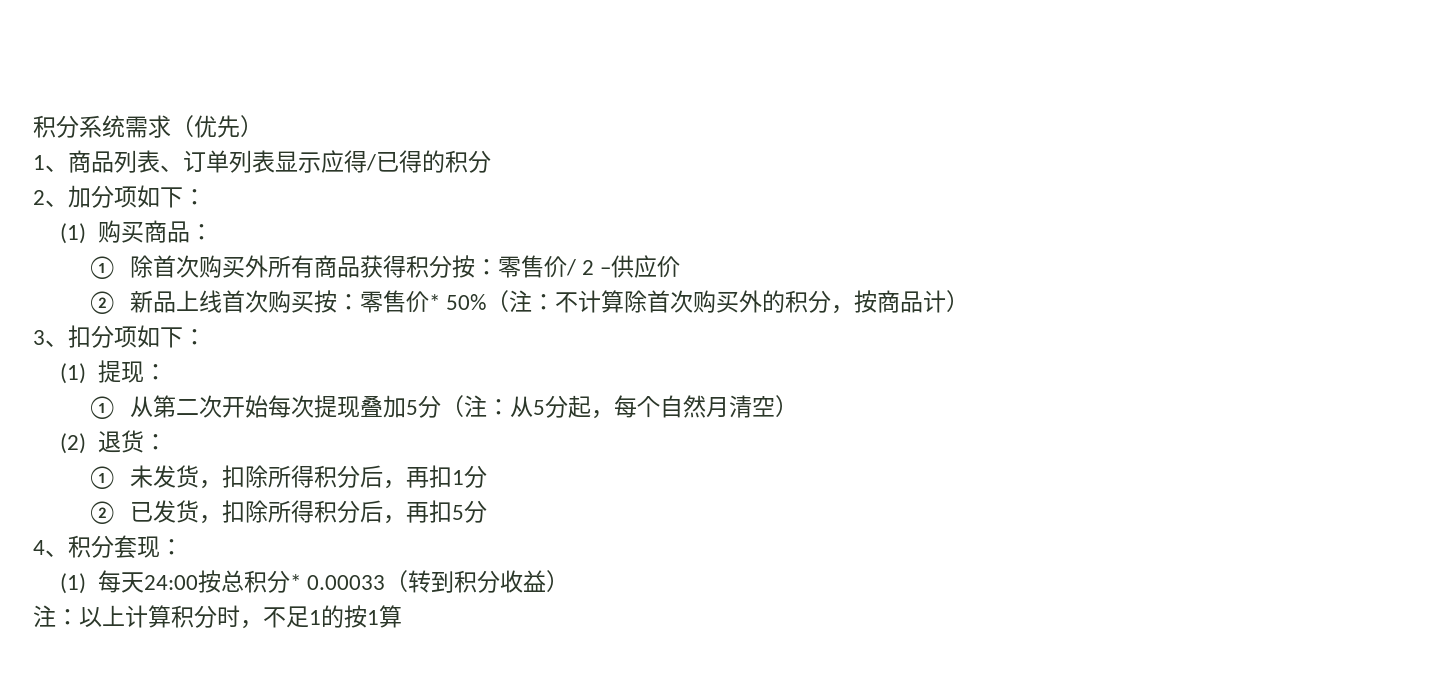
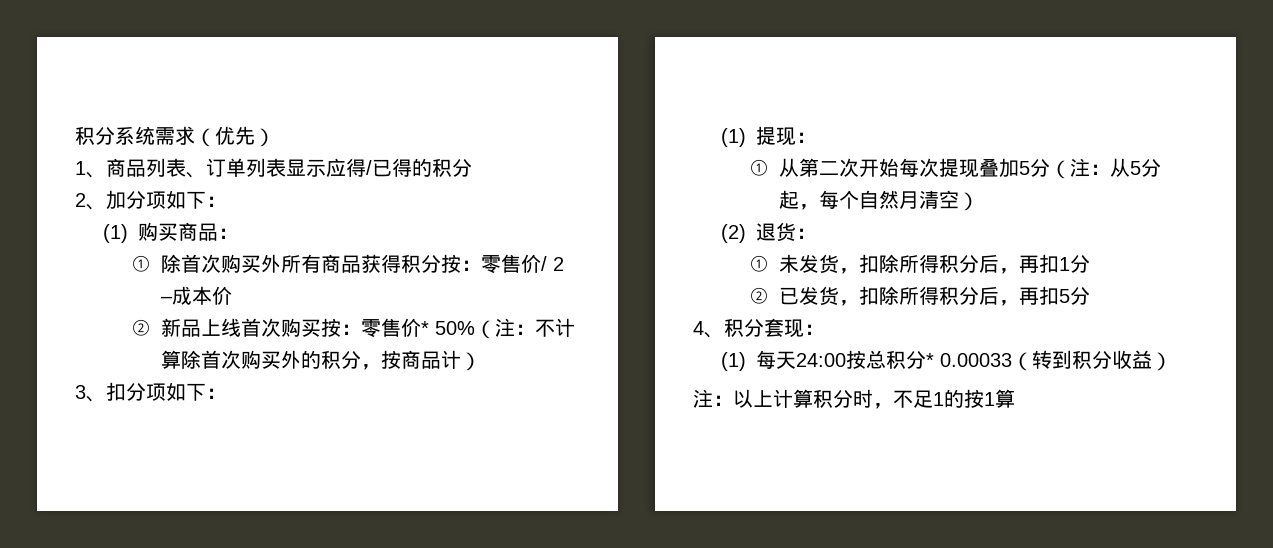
- ①除首次购买外所有商品获得积分按：零售价/ 2 –供应价
+ ①除首次购买外所有商品获得积分按：零售价/ 2 –成本价

